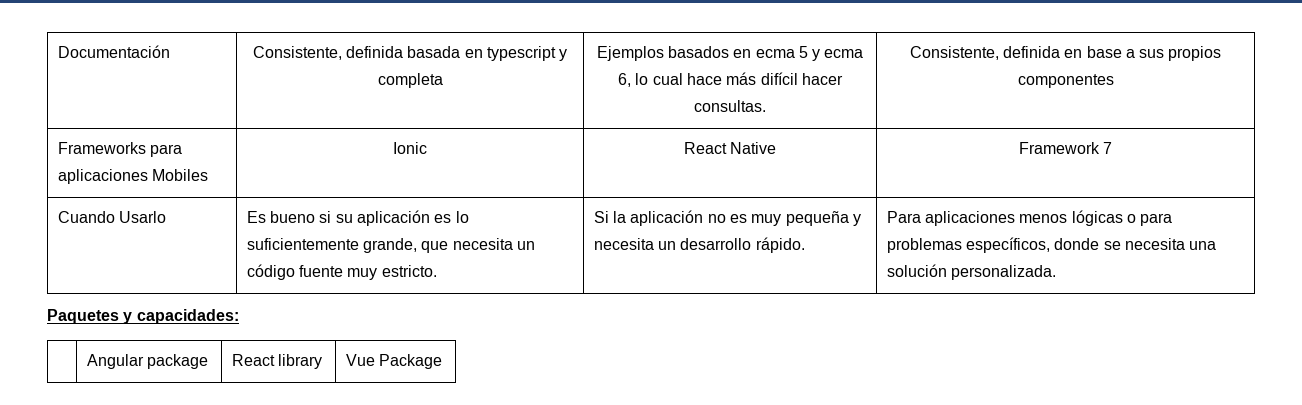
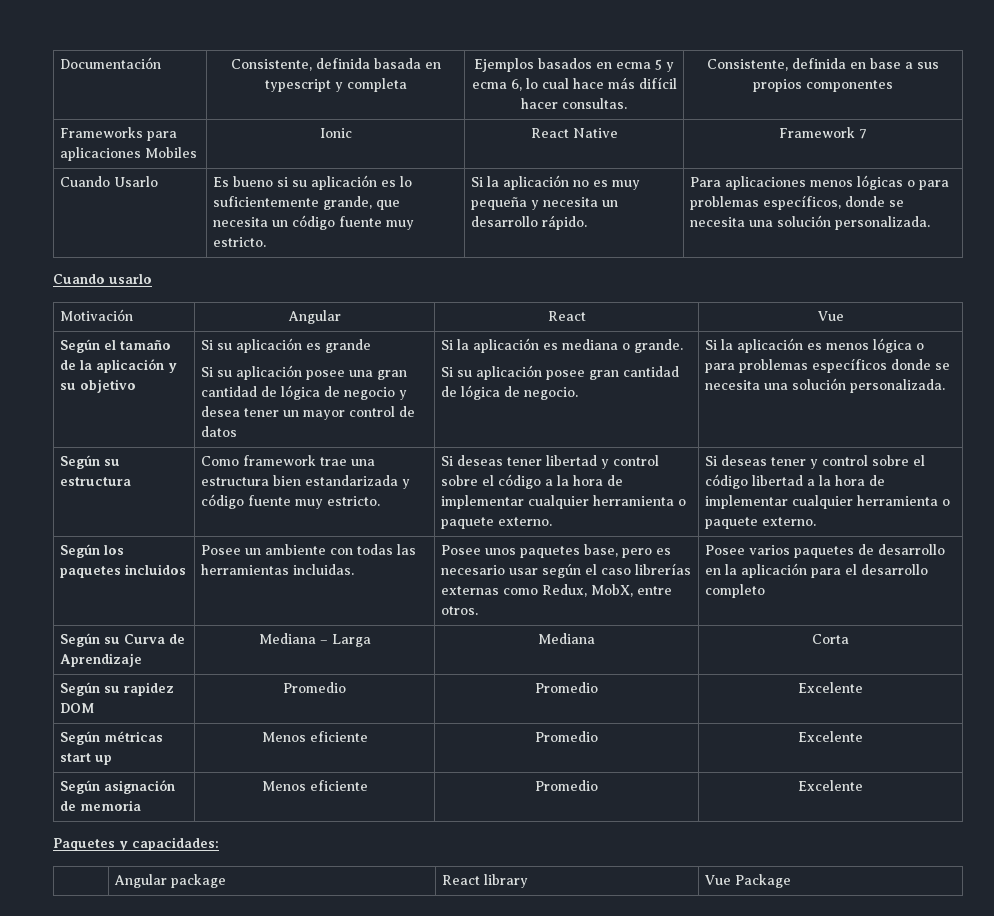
+ Cuando usarlo
+ Motivación | Angular | React | Vue
+ Según el tamaño de la aplicación y su objetivo | Si su aplicación es grande
+ Si su aplicación posee una gran cantidad de lógica de negocio y desea tener un mayor control de datos | Si la aplicación es mediana o grande.
+ Si su aplicación posee gran cantidad de lógica de negocio. | Si la aplicación es menos lógica o para problemas específicos donde se necesita una solución personalizada.
+ Según su estructura | Como framework trae una estructura bien estandarizada y código fuente muy estricto. | Si deseas tener libertad y control sobre el código a la hora de implementar cualquier herramienta o paquete externo. | Si deseas tener y control sobre el código libertad a la hora de implementar cualquier herramienta o paquete externo.
+ Según los paquetes incluidos | Posee un ambiente con todas las herramientas incluidas. | Posee unos paquetes base, pero es necesario usar según el caso librerías externas como Redux, MobX, entre otros. | Posee varios paquetes de desarrollo en la aplicación para el desarrollo completo
+ Según su Curva de Aprendizaje | Mediana – Larga | Mediana | Corta
+ Según su rapidez DOM | Promedio | Promedio | Excelente
+ Según métricas start up | Menos eficiente | Promedio | Excelente
+ Según asignación de memoria | Menos eficiente | Promedio | Excelente

